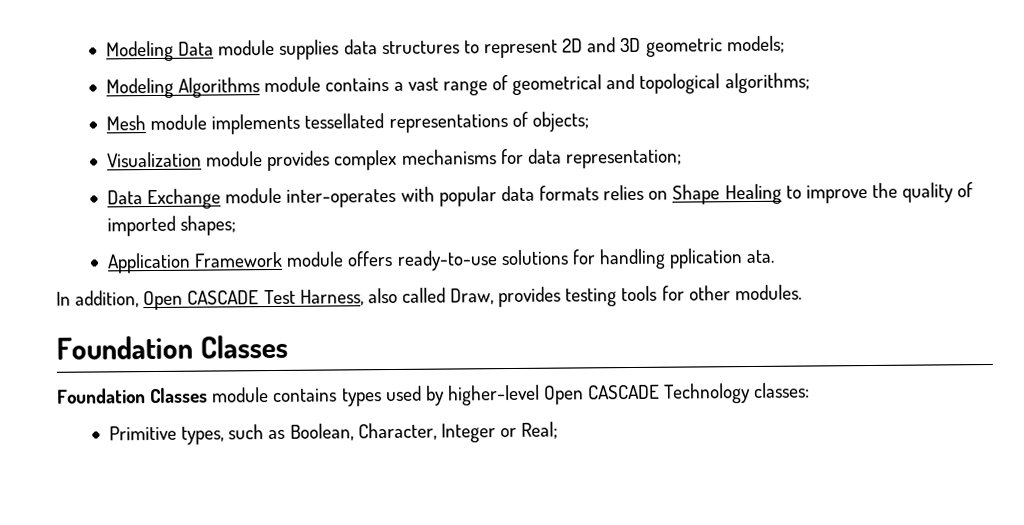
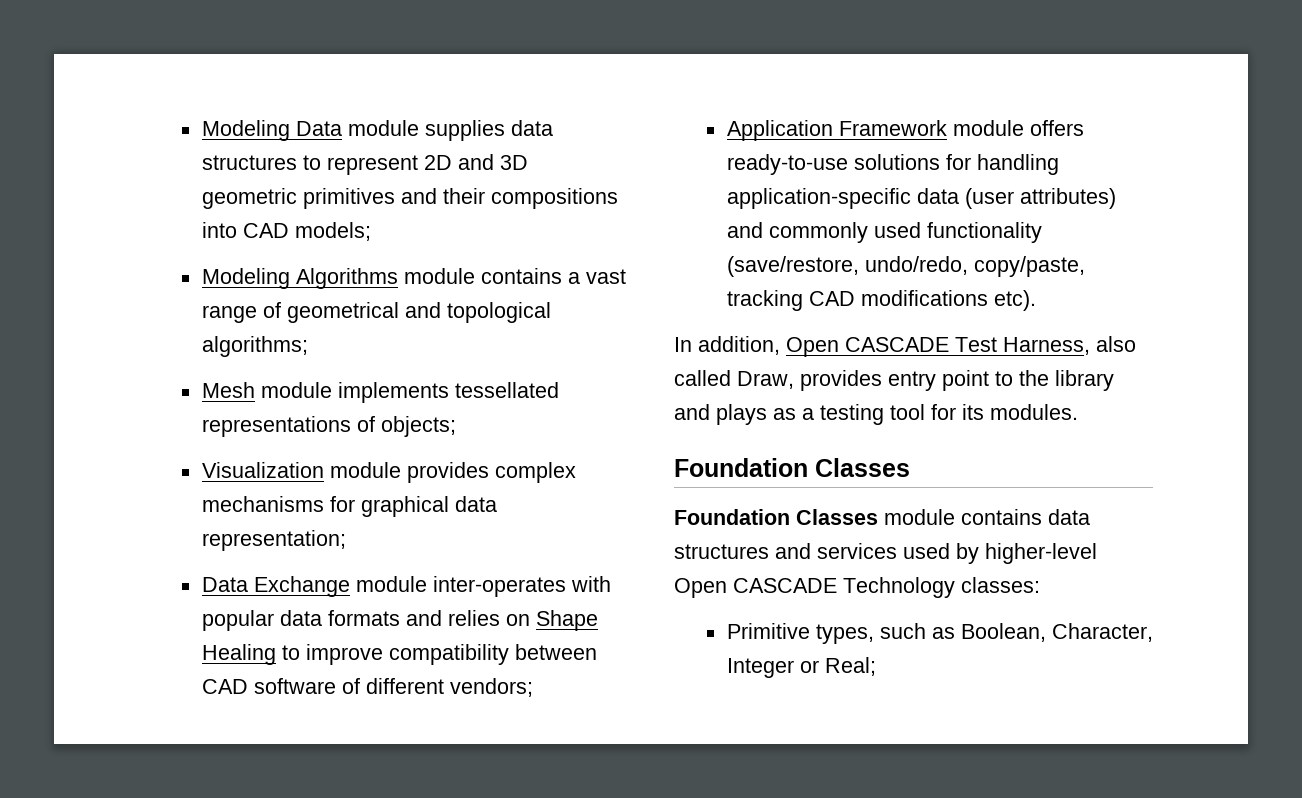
- Modeling Data module supplies data structures to represent 2D and 3D geometric models;
+ Modeling Data module supplies data structures to represent 2D and 3D geometric primitives and their compositions into CAD models;
- Visualization module provides complex mechanisms for data representation;
+ Visualization module provides complex mechanisms for graphical data representation;
- Data Exchange module inter-operates with popular data formats relies on Shape Healing to improve the quality of imported shapes;
+ Data Exchange module inter-operates with popular data formats and relies on Shape Healing to improve compatibility between CAD software of different vendors;
- Application Framework module offers ready-to-use solutions for handling pplication ata.
+ Application Framework module offers ready-to-use solutions for handling application-specific data (user attributes) and commonly used functionality (save/restore, undo/redo, copy/paste, tracking CAD modifications etc).
- In addition, Open CASCADE Test Harness, also called Draw, provides testing tools for other modules.
+ In addition, Open CASCADE Test Harness, also called Draw, provides entry point to the library and plays as a testing tool for its modules.
- Foundation Classes module contains types used by higher-level Open CASCADE Technology classes:
+ Foundation Classes module contains data structures and services used by higher-level Open CASCADE Technology classes:

